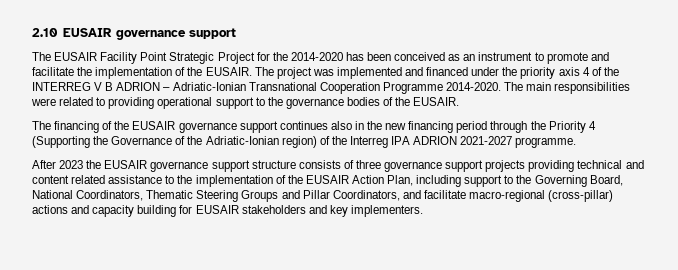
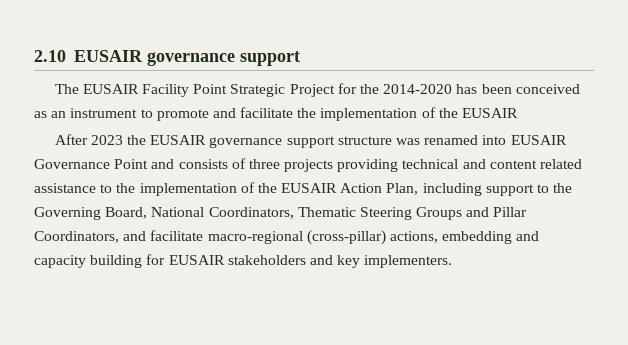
- The EUSAIR Facility Point Strategic Project for the 2014-2020 has been conceived as an instrument to promote and facilitate the implementation of the EUSAIR. The project was implemented and financed under the priority axis 4 of the INTERREG V B ADRION – Adriatic-Ionian Transnational Cooperation Programme 2014-2020. The main responsibilities were related to providing operational support to the governance bodies of the EUSAIR.
- The financing of the EUSAIR governance support continues also in the new financing period through the Priority 4 (Supporting the Governance of the Adriatic-Ionian region) of the Interreg IPA ADRION 2021-2027 programme.
+ The EUSAIR Facility Point Strategic Project for the 2014-2020 has been conceived as an instrument to promote and facilitate the implementation of the EUSAIR
- After 2023 the EUSAIR governance support structure consists of three governance support projects providing technical and content related assistance to the implementation of the EUSAIR Action Plan, including support to the Governing Board, National Coordinators, Thematic Steering Groups and Pillar Coordinators, and facilitate macro-regional (cross-pillar) actions and capacity building for EUSAIR stakeholders and key implementers.
+ After 2023 the EUSAIR governance support structure was renamed into EUSAIR Governance Point and consists of three projects providing technical and content related assistance to the implementation of the EUSAIR Action Plan, including support to the Governing Board, National Coordinators, Thematic Steering Groups and Pillar Coordinators, and facilitate macro-regional (cross-pillar) actions, embedding and capacity building for EUSAIR stakeholders and key implementers.

